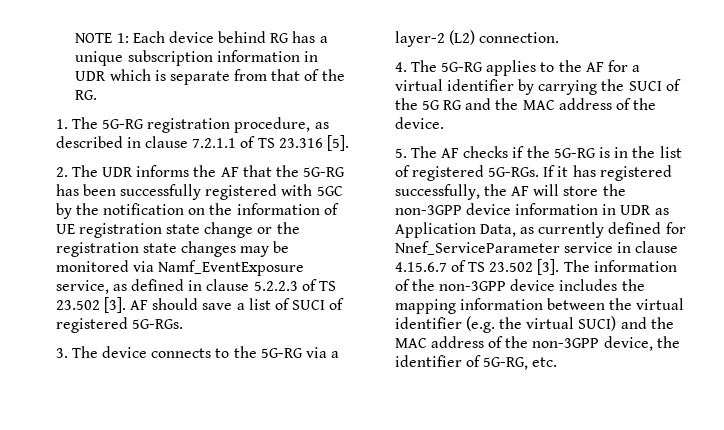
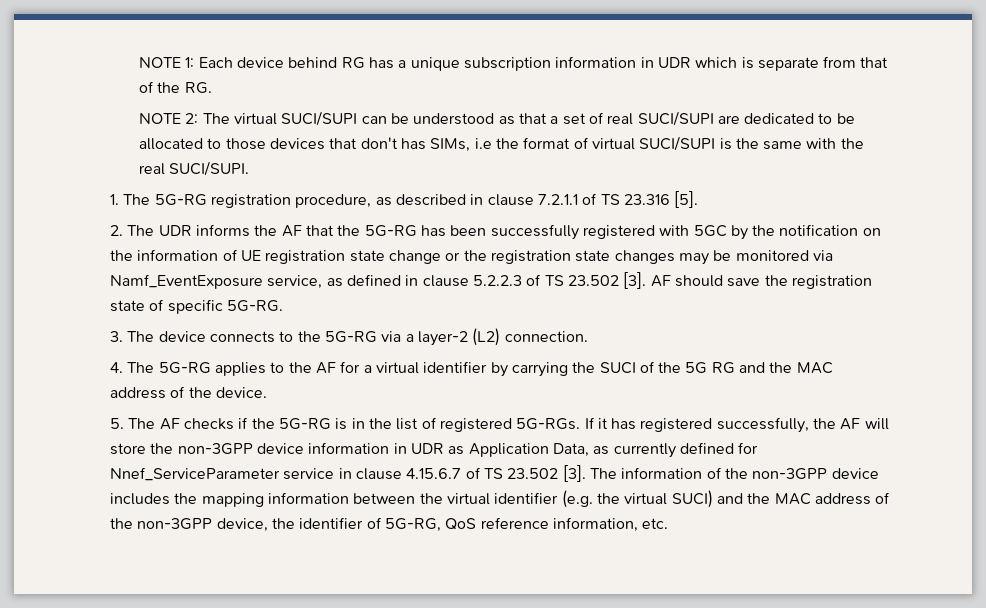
+ NOTE 2: The virtual SUCI/SUPI can be understood as that a set of real SUCI/SUPI are dedicated to be allocated to those devices that don't has SIMs, i.e the format of virtual SUCI/SUPI is the same with the real SUCI/SUPI.
- AF should save a list of SUCI of registered 5G-RGs.
+ AF should save the registration state of specific 5G-RG.
- The information of the non-3GPP device includes the mapping information between the virtual identifier (e.g. the virtual SUCI) and the MAC address of the non-3GPP device, the identifier of 5G-RG, etc.
+ The information of the non-3GPP device includes the mapping information between the virtual identifier (e.g. the virtual SUCI) and the MAC address of the non-3GPP device, the identifier of 5G-RG, QoS reference information, etc.

